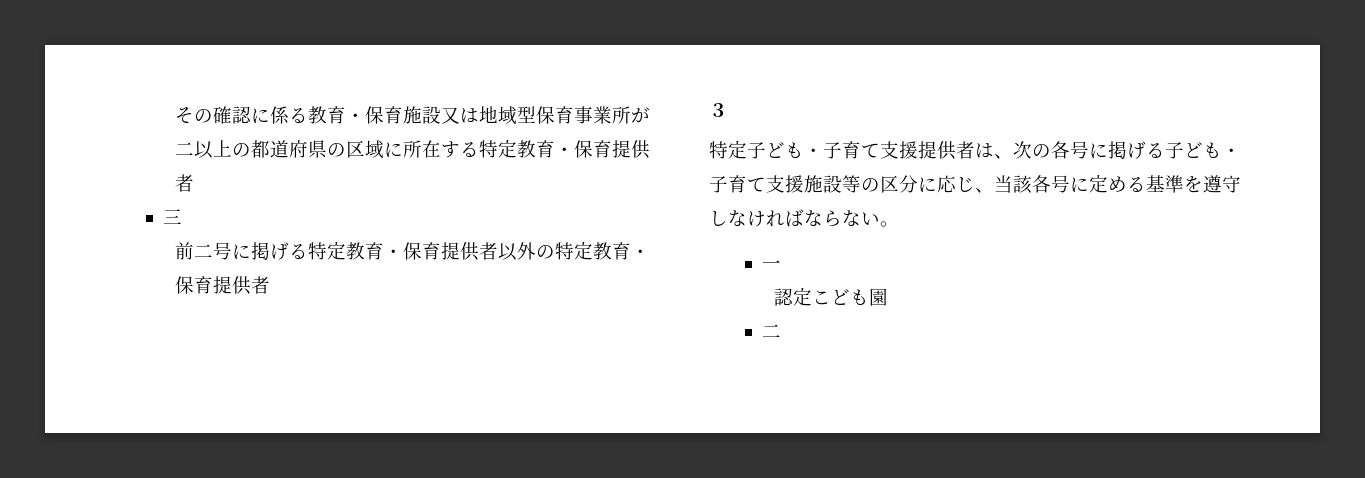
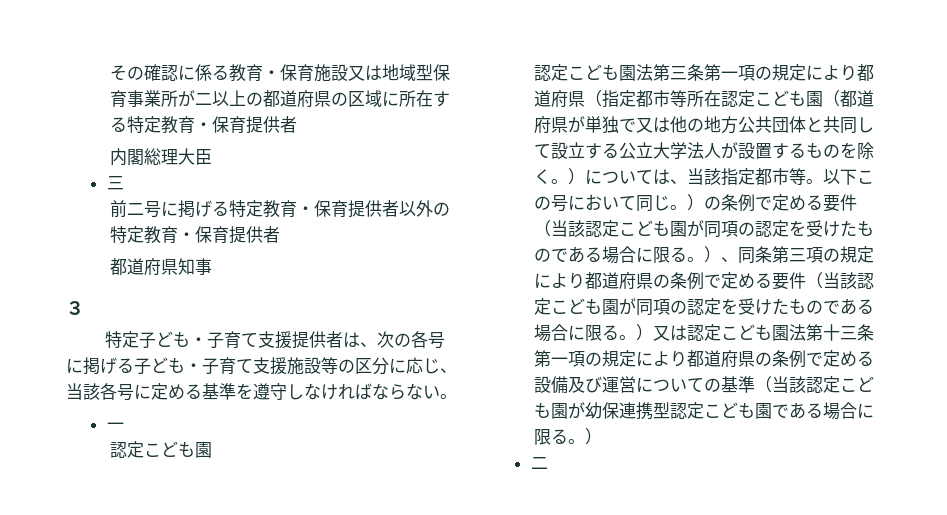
+ 内閣総理大臣
+ 都道府県知事
+ 認定こども園法第三条第一項の規定により都道府県（指定都市等所在認定こども園（都道府県が単独で又は他の地方公共団体と共同して設立する公立大学法人が設置するものを除く。）については、当該指定都市等。以下この号において同じ。）の条例で定める要件（当該認定こども園が同項の認定を受けたものである場合に限る。）、同条第三項の規定により都道府県の条例で定める要件（当該認定こども園が同項の認定を受けたものである場合に限る。）又は認定こども園法第十三条第一項の規定により都道府県の条例で定める設備及び運営についての基準（当該認定こども園が幼保連携型認定こども園である場合に限る。）

